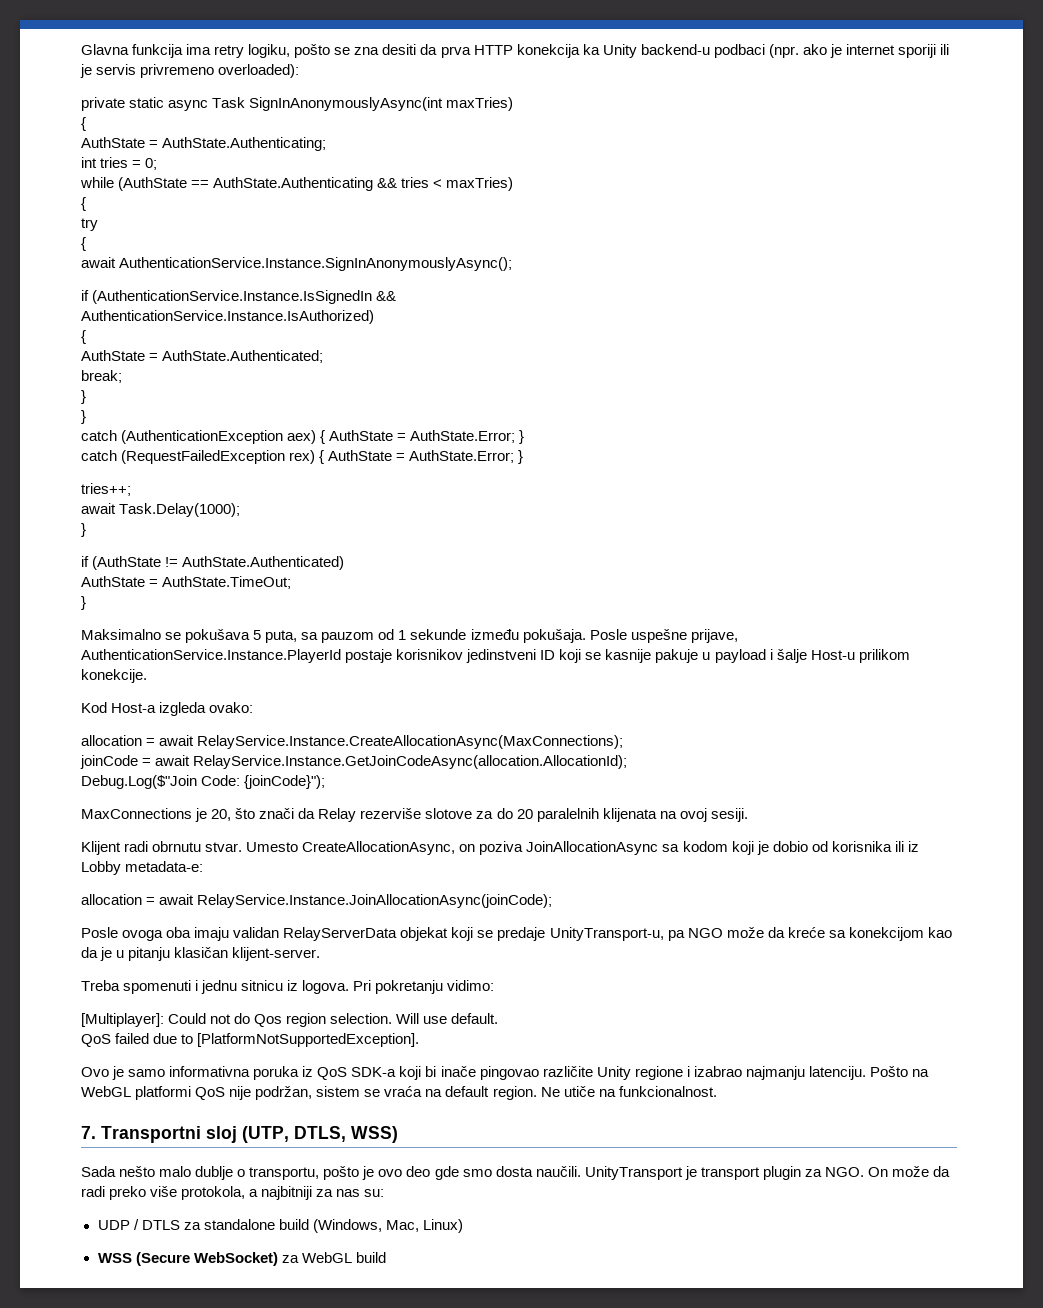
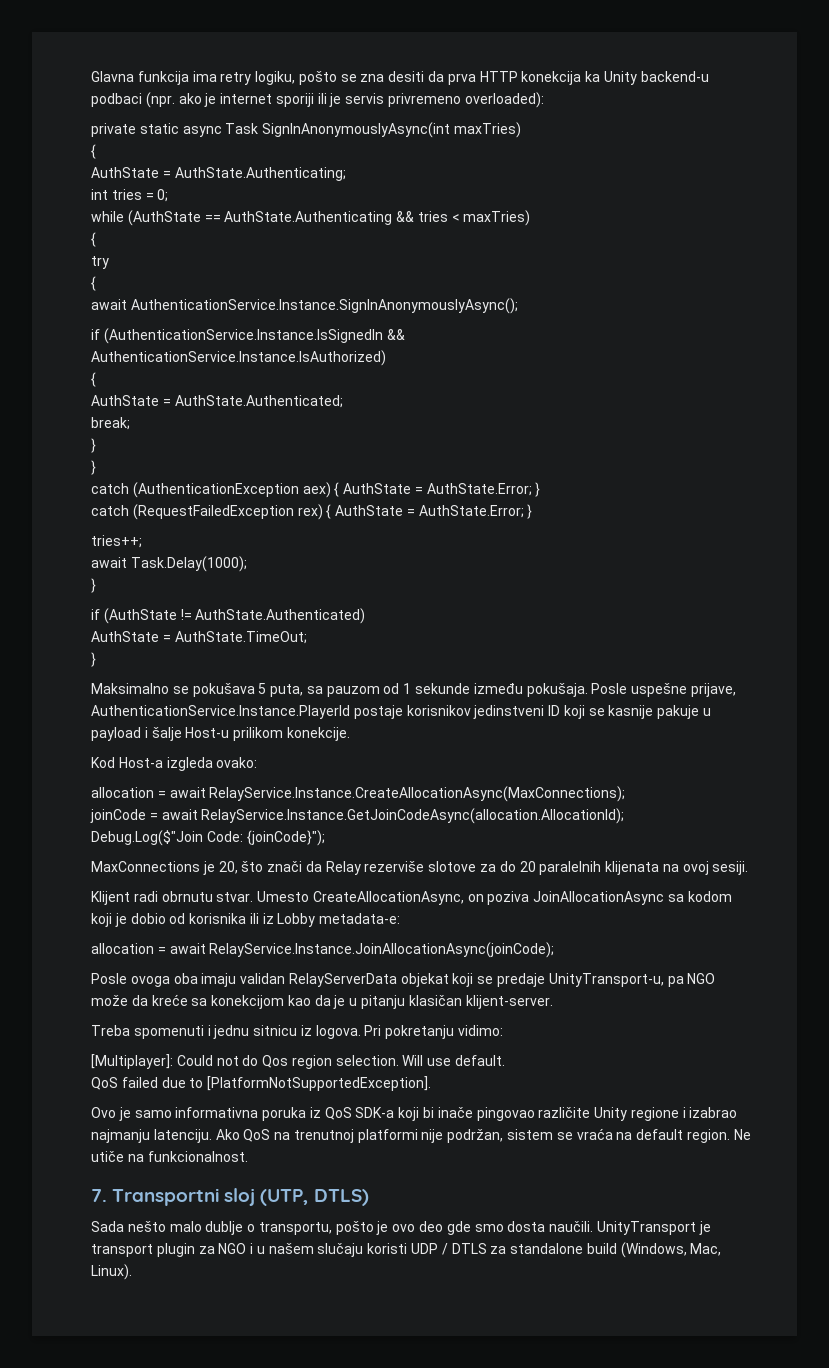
- Pošto na WebGL platformi QoS nije podržan, sistem se vraća na default region.
+ Ako QoS na trenutnoj platformi nije podržan, sistem se vraća na default region.
- 7. Transportni sloj (UTP, DTLS, WSS)
+ 7. Transportni sloj (UTP, DTLS)
- UnityTransport je transport plugin za NGO. On može da radi preko više protokola, a najbitniji za nas su:
- UDP / DTLS za standalone build (Windows, Mac, Linux)
- WSS (Secure WebSocket) za WebGL build
+ UnityTransport je transport plugin za NGO i u našem slučaju koristi UDP / DTLS za standalone build (Windows, Mac, Linux).

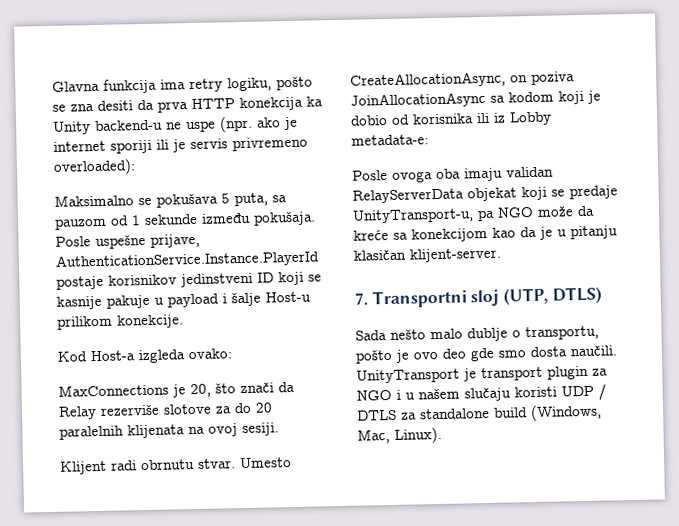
- Glavna funkcija ima retry logiku, pošto se zna desiti da prva HTTP konekcija ka Unity backend-u podbaci (npr. ako je internet sporiji ili je servis privremeno overloaded):
+ Glavna funkcija ima retry logiku, pošto se zna desiti da prva HTTP konekcija ka Unity backend-u ne uspe (npr. ako je internet sporiji ili je servis privremeno overloaded):
- private static async Task SignInAnonymouslyAsync(int maxTries)
- {
- AuthState = AuthState.Authenticating;
- int tries = 0;
- while (AuthState == AuthState.Authenticating && tries < maxTries)
- {
- try
- {
- await AuthenticationService.Instance.SignInAnonymouslyAsync();
- if (AuthenticationService.Instance.IsSignedIn &&
- AuthenticationService.Instance.IsAuthorized)
- {
- AuthState = AuthState.Authenticated;
- break;
- }
- }
- catch (AuthenticationException aex) { AuthState = AuthState.Error; }
- catch (RequestFailedException rex) { AuthState = AuthState.Error; }
- tries++;
- await Task.Delay(1000);
- }
- if (AuthState != AuthState.Authenticated)
- AuthState = AuthState.TimeOut;
- }
- allocation = await RelayService.Instance.CreateAllocationAsync(MaxConnections);
- joinCode = await RelayService.Instance.GetJoinCodeAsync(allocation.AllocationId);
- Debug.Log($"Join Code: {joinCode}");
- allocation = await RelayService.Instance.JoinAllocationAsync(joinCode);
- Treba spomenuti i jednu sitnicu iz logova. Pri pokretanju vidimo:
- [Multiplayer]: Could not do Qos region selection. Will use default.
- QoS failed due to [PlatformNotSupportedException].
- Ovo je samo informativna poruka iz QoS SDK-a koji bi inače pingovao različite Unity regione i izabrao najmanju latenciju. Ako QoS na trenutnoj platformi nije podržan, sistem se vraća na default region. Ne utiče na funkcionalnost.

